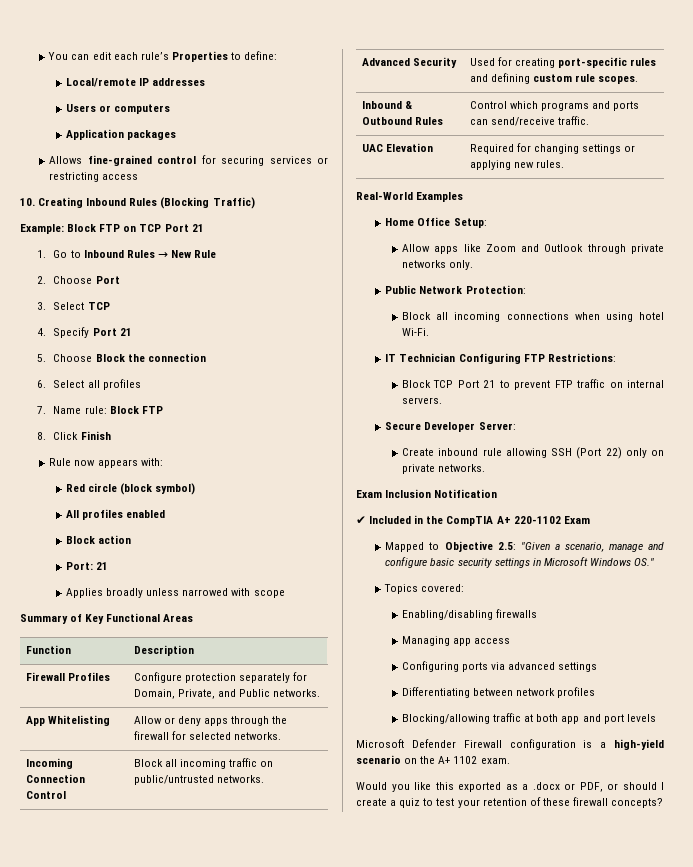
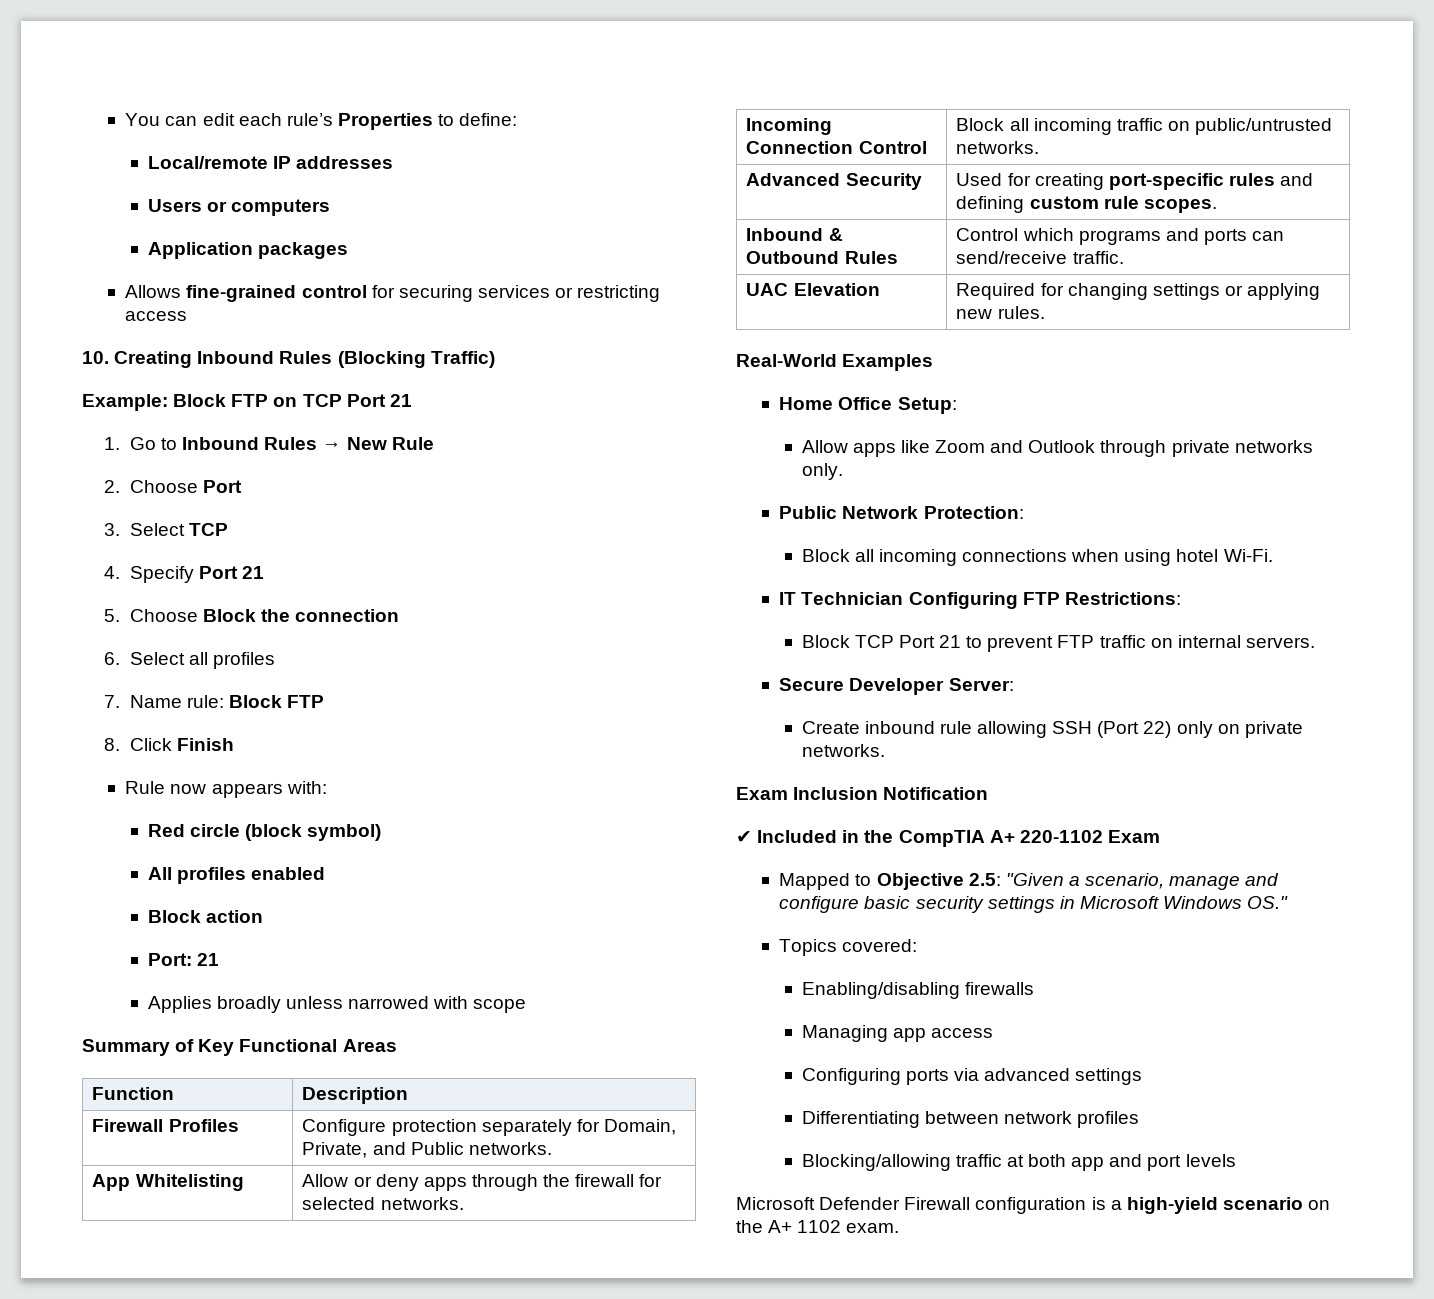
- Would you like this exported as a .docx or PDF, or should I create a quiz to test your retention of these firewall concepts?

